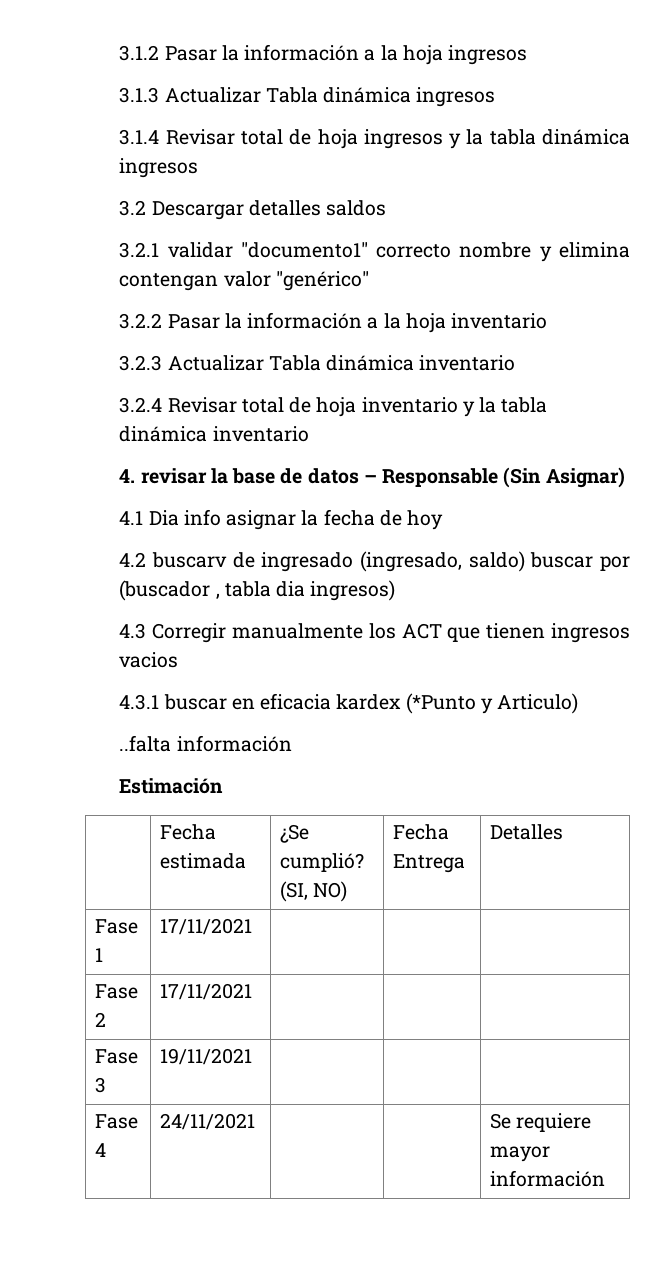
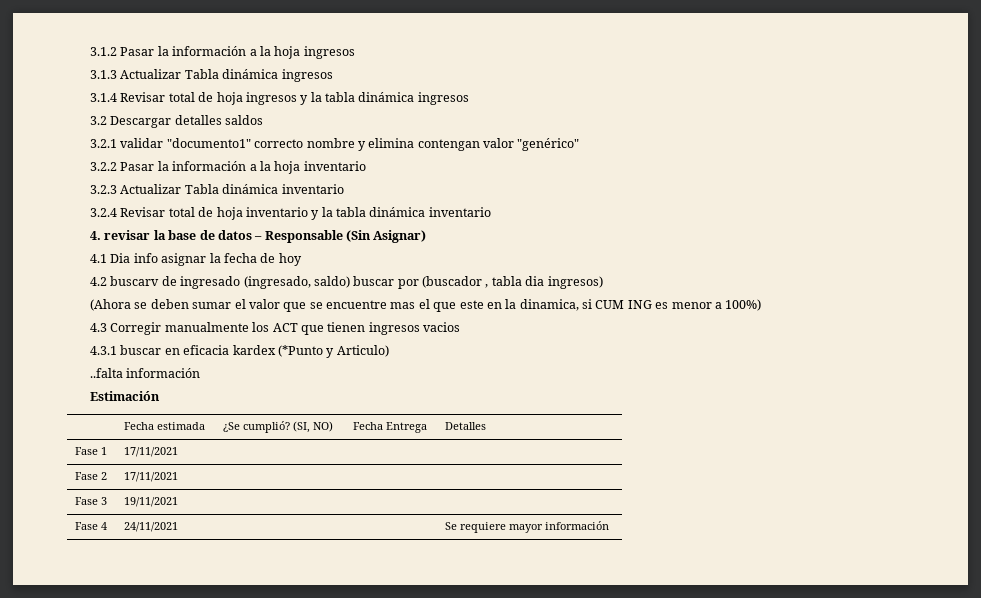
+ (Ahora se deben sumar el valor que se encuentre mas el que este en la dinamica, si CUM ING es menor a 100%)

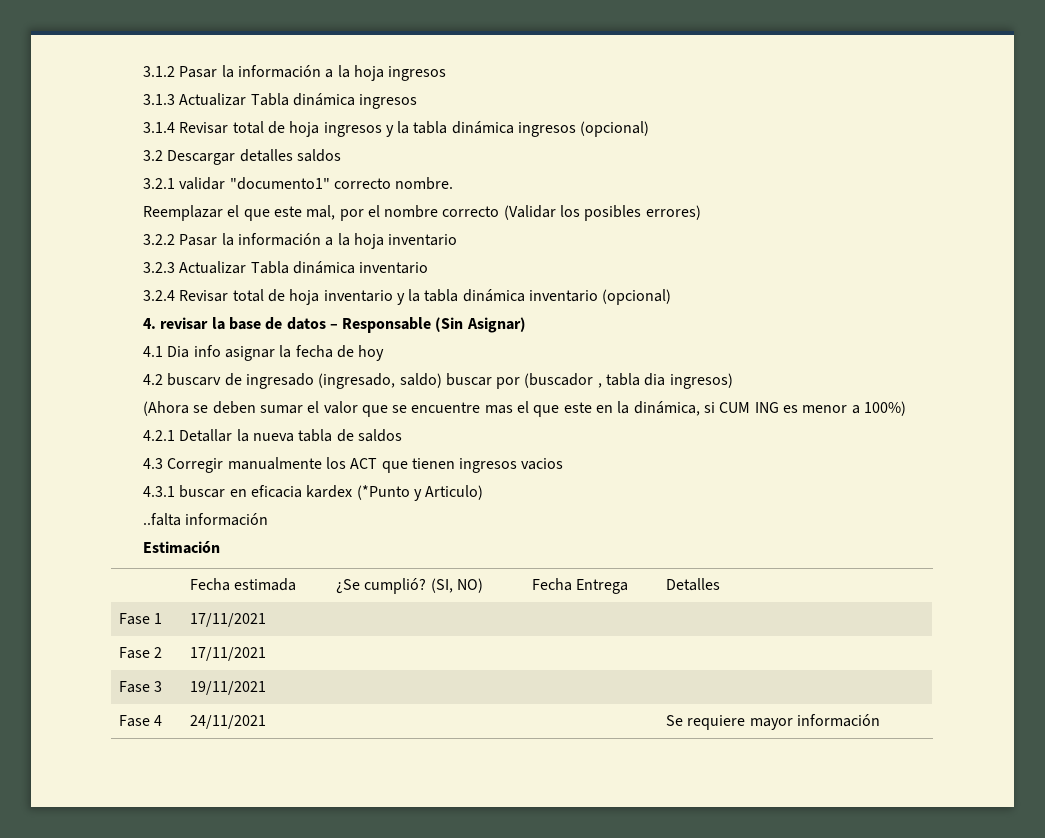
- 3.1.4 Revisar total de hoja ingresos y la tabla dinámica ingresos
+ 3.1.4 Revisar total de hoja ingresos y la tabla dinámica ingresos (opcional)
- 3.2.1 validar "documento1" correcto nombre y elimina contengan valor "genérico"
+ 3.2.1 validar "documento1" correcto nombre.
+ Reemplazar el que este mal, por el nombre correcto (Validar los posibles errores)
- 3.2.4 Revisar total de hoja inventario y la tabla dinámica inventario
+ 3.2.4 Revisar total de hoja inventario y la tabla dinámica inventario (opcional)
- (Ahora se deben sumar el valor que se encuentre mas el que este en la dinamica, si CUM ING es menor a 100%)
+ (Ahora se deben sumar el valor que se encuentre mas el que este en la dinámica, si CUM ING es menor a 100%)
+ 4.2.1 Detallar la nueva tabla de saldos

